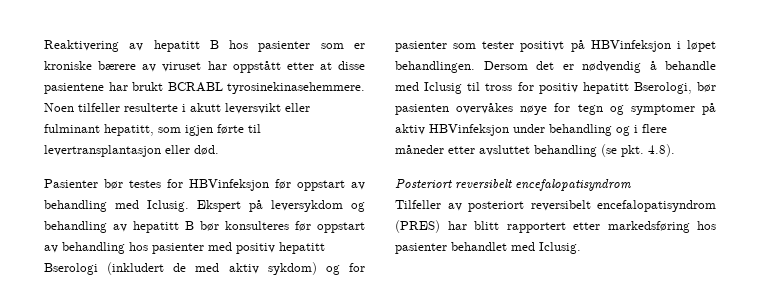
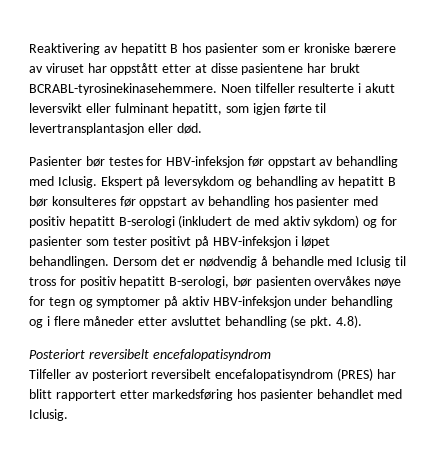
- Reaktivering av hepatitt B hos pasienter som er kroniske bærere av viruset har oppstått etter at disse pasientene har brukt BCRABL tyrosinekinasehemmere.
+ Reaktivering av hepatitt B hos pasienter som er kroniske bærere av viruset har oppstått etter at disse pasientene har brukt BCRABL-tyrosinekinasehemmere.
- Pasienter bør testes for HBVinfeksjon før oppstart av behandling med Iclusig.
+ Pasienter bør testes for HBV-infeksjon før oppstart av behandling med Iclusig.
- Ekspert på leversykdom og behandling av hepatitt B bør konsulteres før oppstart av behandling hos pasienter med positiv hepatitt Bserologi (inkludert de med aktiv sykdom) og for pasienter som tester positivt på HBVinfeksjon i løpet behandlingen.
+ Ekspert på leversykdom og behandling av hepatitt B bør konsulteres før oppstart av behandling hos pasienter med positiv hepatitt B-serologi (inkludert de med aktiv sykdom) og for pasienter som tester positivt på HBV-infeksjon i løpet behandlingen.
- Dersom det er nødvendig å behandle med Iclusig til tross for positiv hepatitt Bserologi, bør pasienten overvåkes nøye for tegn og symptomer på aktiv HBVinfeksjon under behandling og i flere måneder etter avsluttet behandling (se pkt. 4.8).
+ Dersom det er nødvendig å behandle med Iclusig til tross for positiv hepatitt B-serologi, bør pasienten overvåkes nøye for tegn og symptomer på aktiv HBV-infeksjon under behandling og i flere måneder etter avsluttet behandling (se pkt. 4.8).

